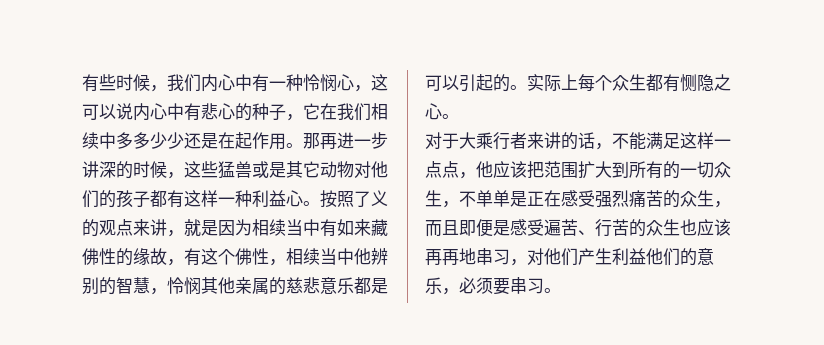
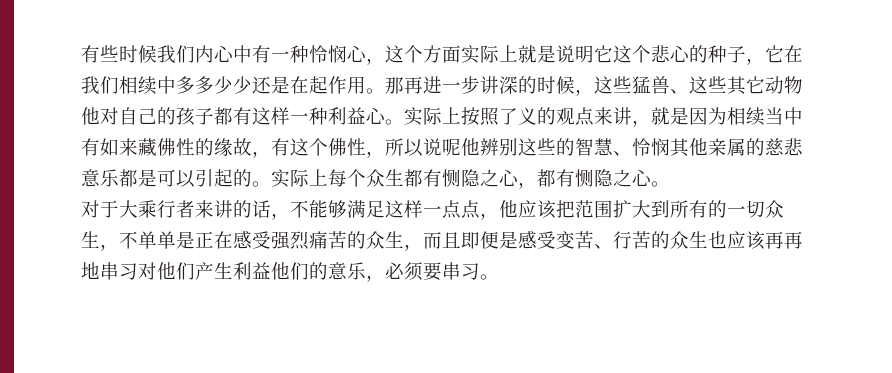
- 有些时候，我们内心中有一种怜悯心，这可以说内心中有悲心的种子，它在我们相续中多多少少还是在起作用。
+ 有些时候我们内心中有一种怜悯心，这个方面实际上就是说明它这个悲心的种子，它在我们相续中多多少少还是在起作用。
- 那再进一步讲深的时候，这些猛兽或是其它动物对他们的孩子都有这样一种利益心。
+ 那再进一步讲深的时候，这些猛兽、这些其它动物他对自己的孩子都有这样一种利益心。
- 按照了义的观点来讲，就是因为相续当中有如来藏佛性的缘故，有这个佛性，相续当中他辨别的智慧，怜悯其他亲属的慈悲意乐都是可以引起的。
+ 实际上按照了义的观点来讲，就是因为相续当中有如来藏佛性的缘故，有这个佛性，所以说呢他辨别这些的智慧、怜悯其他亲属的慈悲意乐都是可以引起的。
- 实际上每个众生都有恻隐之心。
+ 实际上每个众生都有恻隐之心，都有恻隐之心。
- 对于大乘行者来讲的话，不能满足这样一点点，他应该把范围扩大到所有的一切众生，不单单是正在感受强烈痛苦的众生，而且即便是感受遍苦、行苦的众生也应该再再地串习，对他们产生利益他们的意乐，必须要串习。
+ 对于大乘行者来讲的话，不能够满足这样一点点，他应该把范围扩大到所有的一切众生，不单单是正在感受强烈痛苦的众生，而且即便是感受变苦、行苦的众生也应该再再地串习对他们产生利益他们的意乐，必须要串习。

